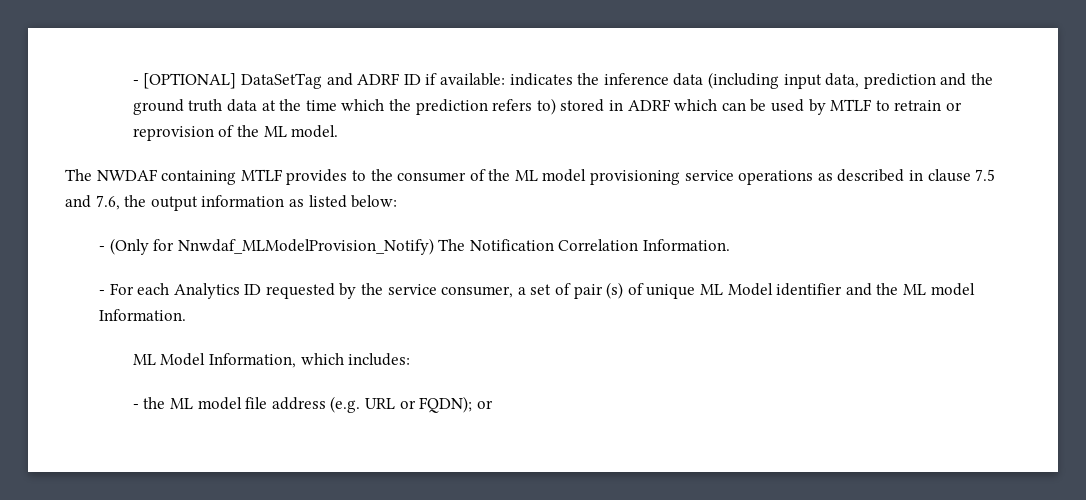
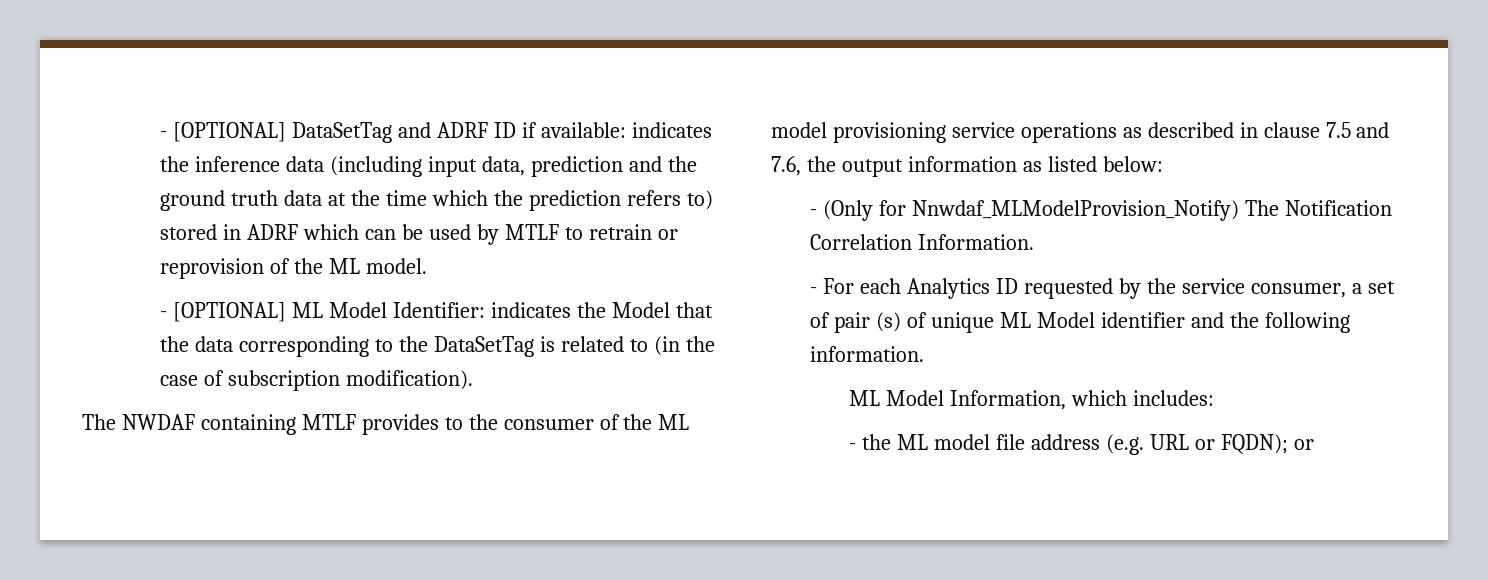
+ - [OPTIONAL] ML Model Identifier: indicates the Model that the data corresponding to the DataSetTag is related to (in the case of subscription modification).
- - For each Analytics ID requested by the service consumer, a set of pair (s) of unique ML Model identifier and the ML model Information.
+ - For each Analytics ID requested by the service consumer, a set of pair (s) of unique ML Model identifier and the following information.

